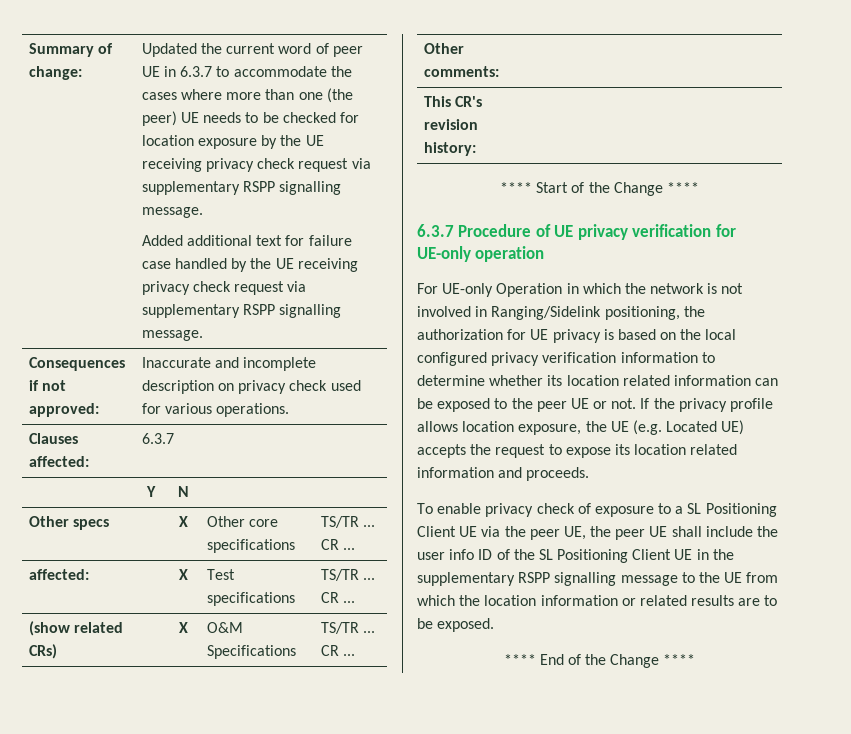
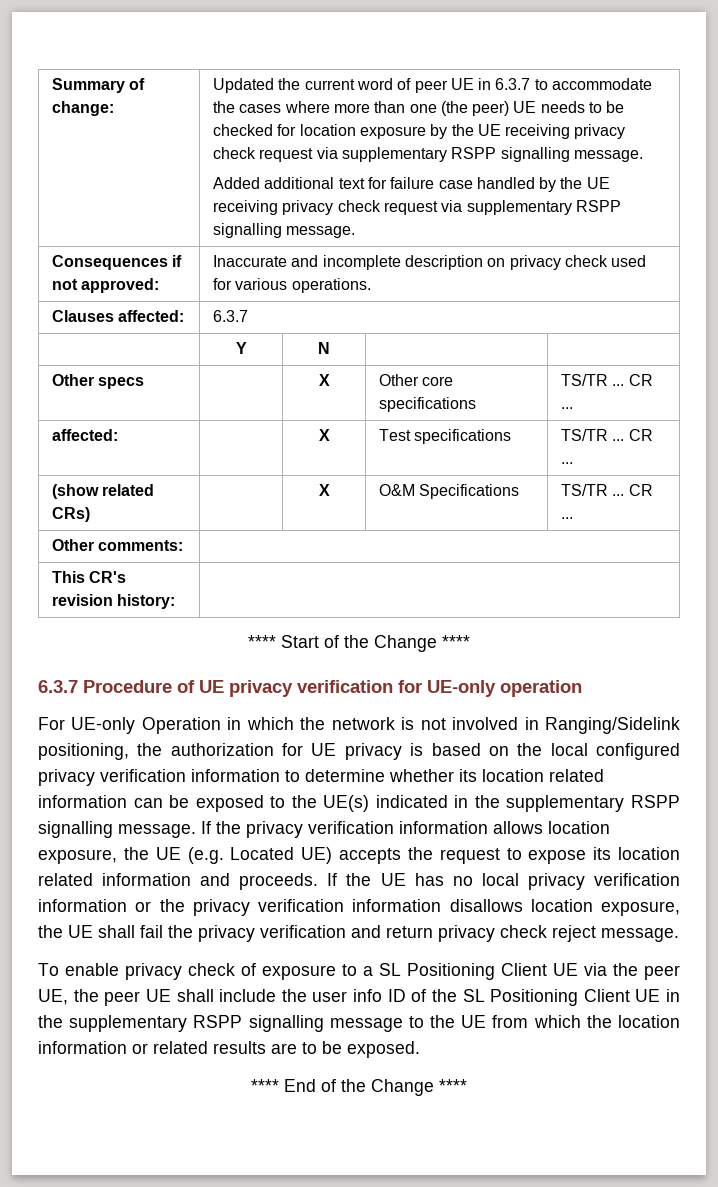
- For UE-only Operation in which the network is not involved in Ranging/Sidelink positioning, the authorization for UE privacy is based on the local configured privacy verification information to determine whether its location related information can be exposed to the peer UE or not.
+ For UE-only Operation in which the network is not involved in Ranging/Sidelink positioning, the authorization for UE privacy is based on the local configured privacy verification information to determine whether its location related information can be exposed to the UE(s) indicated in the supplementary RSPP signalling message.
- If the privacy profile allows location exposure, the UE (e.g. Located UE) accepts the request to expose its location related information and proceeds.
+ If the privacy verification information allows location exposure, the UE (e.g. Located UE) accepts the request to expose its location related information and proceeds. If the UE has no local privacy verification information or the privacy verification information disallows location exposure, the UE shall fail the privacy verification and return privacy check reject message.

